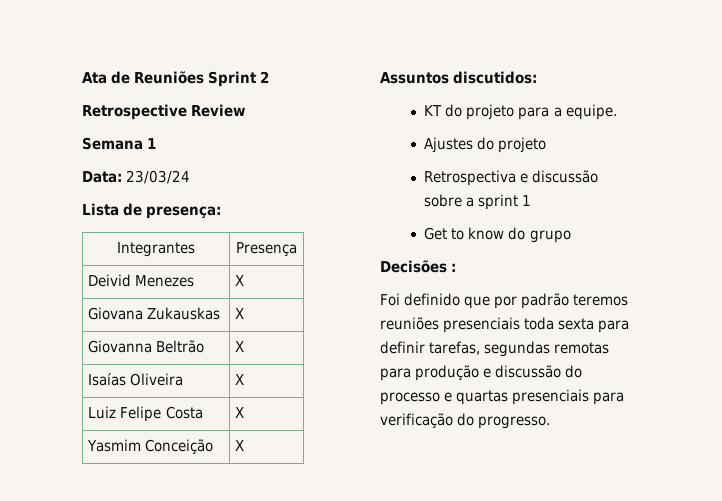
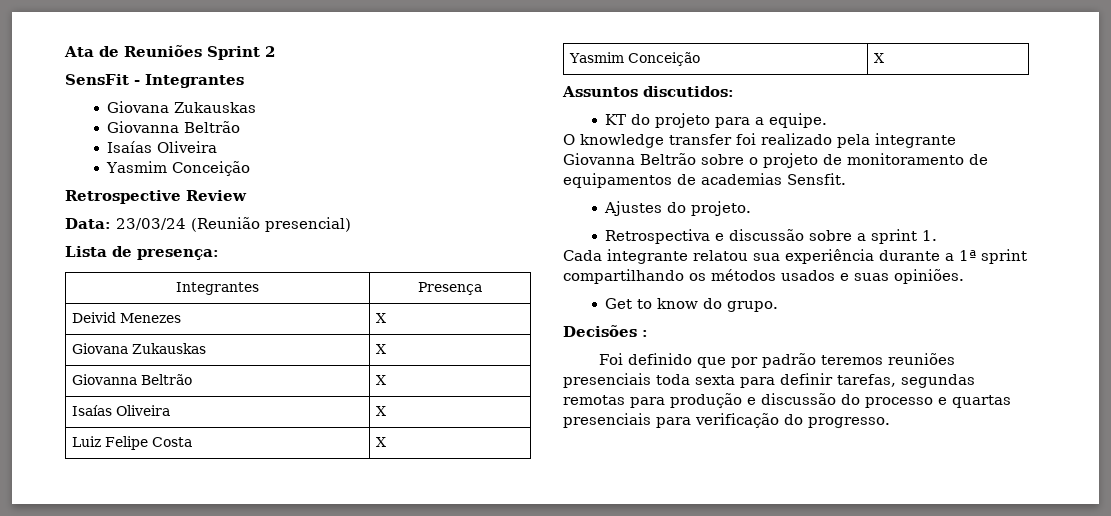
+ SensFit - Integrantes
+ Giovana Zukauskas
+ Giovanna Beltrão
+ Isaías Oliveira
+ Yasmim Conceição
- Semana 1
- Data: 23/03/24
+ Data: 23/03/24 (Reunião presencial)
+ O knowledge transfer foi realizado pela integrante Giovanna Beltrão sobre o projeto de monitoramento de equipamentos de academias Sensfit.
- Ajustes do projeto
+ Ajustes do projeto.
- Retrospectiva e discussão sobre a sprint 1
+ Retrospectiva e discussão sobre a sprint 1.
+ Cada integrante relatou sua experiência durante a 1ª sprint compartilhando os métodos usados e suas opiniões.
- Get to know do grupo
+ Get to know do grupo.

